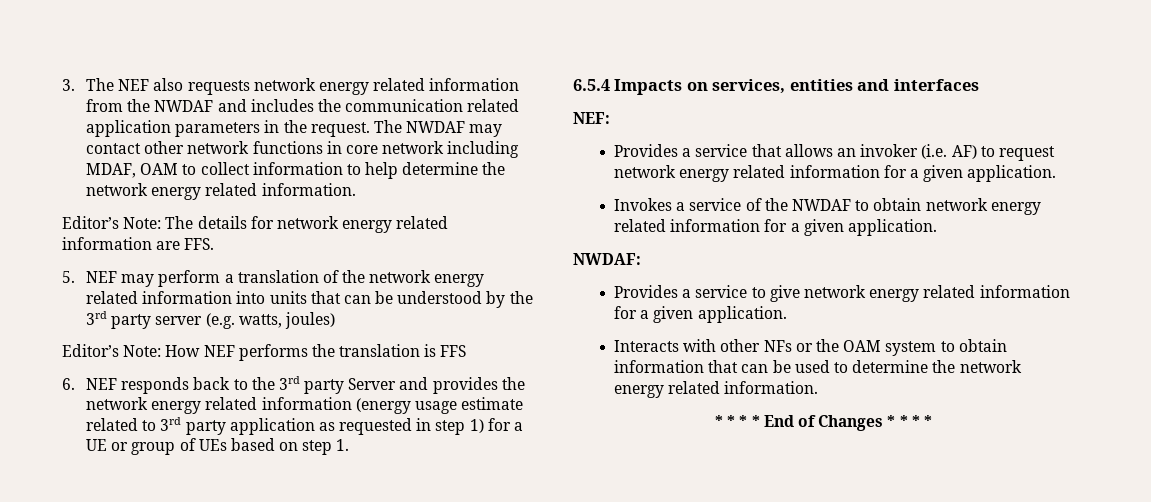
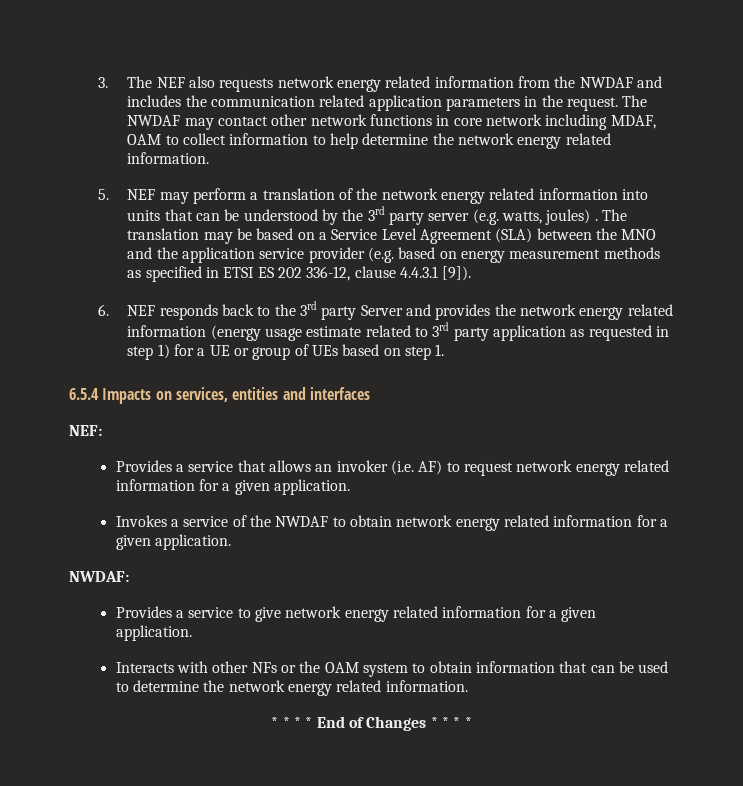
- Editor’s Note: The details for network energy related information are FFS.
- 5. NEF may perform a translation of the network energy related information into units that can be understood by the 3rd party server (e.g. watts, joules)
- Editor’s Note: How NEF performs the translation is FFS
+ 5. NEF may perform a translation of the network energy related information into units that can be understood by the 3rd party server (e.g. watts, joules) . The translation may be based on a Service Level Agreement (SLA) between the MNO and the application service provider (e.g. based on energy measurement methods as specified in ETSI ES 202 336-12, clause 4.4.3.1 [9]).

